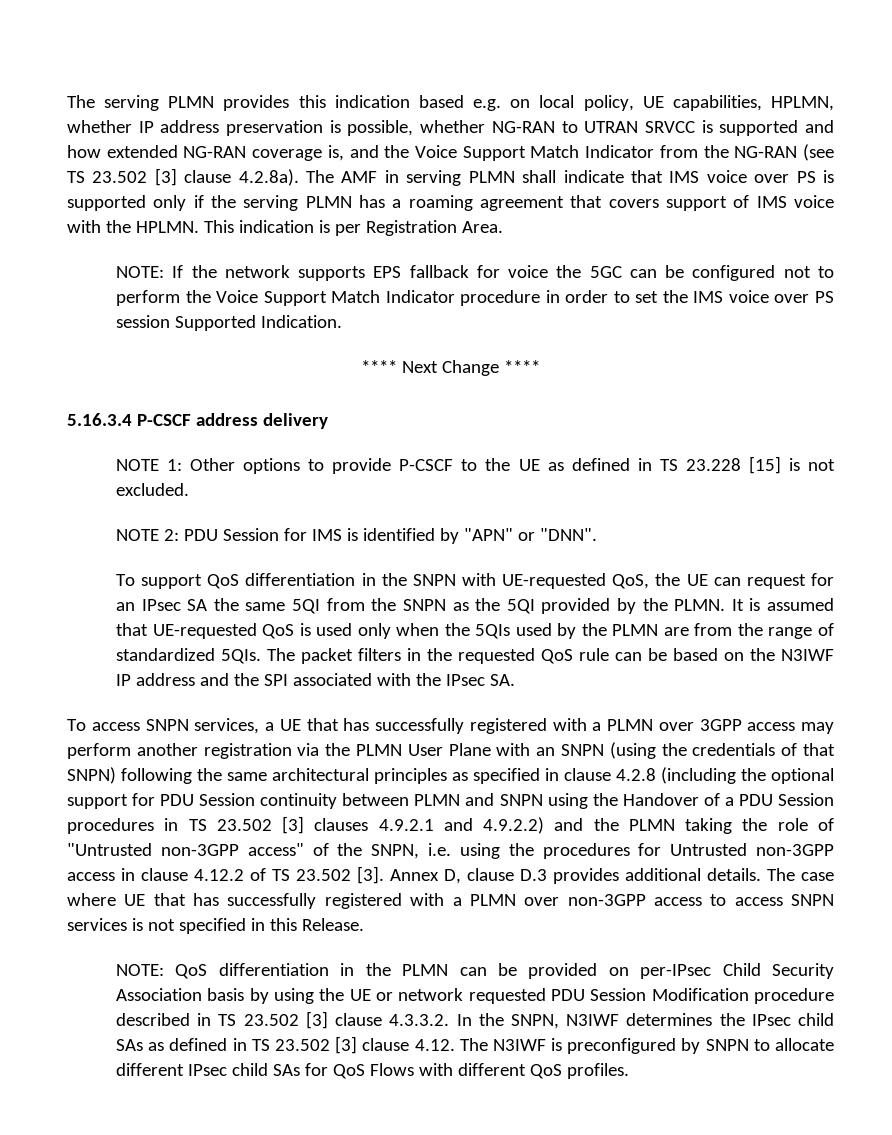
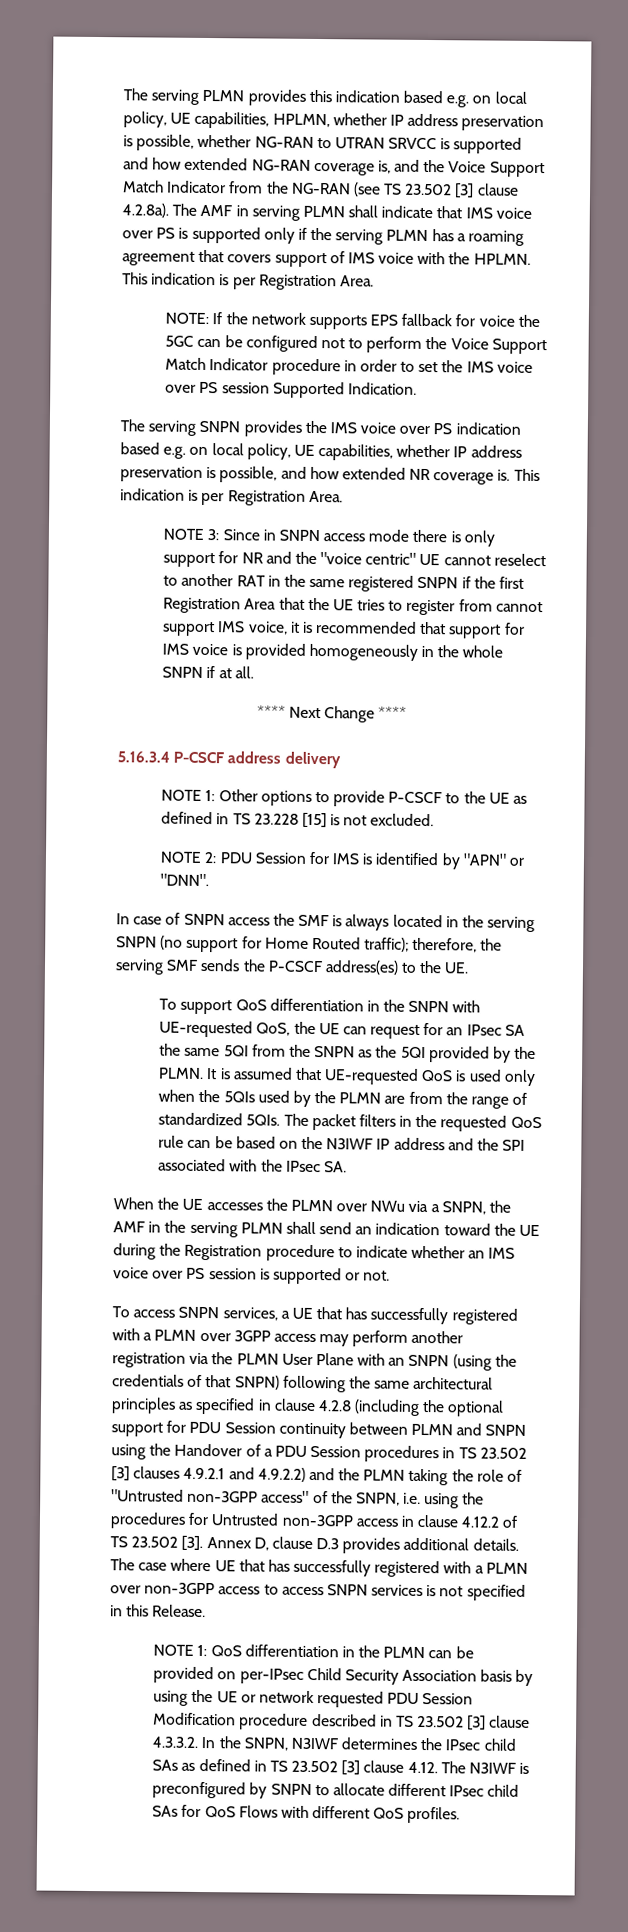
+ The serving SNPN provides the IMS voice over PS indication based e.g. on local policy, UE capabilities, whether IP address preservation is possible, and how extended NR coverage is. This indication is per Registration Area.
+ NOTE 3: Since in SNPN access mode there is only support for NR and the "voice centric" UE cannot reselect to another RAT in the same registered SNPN if the first Registration Area that the UE tries to register from cannot support IMS voice, it is recommended that support for IMS voice is provided homogeneously in the whole SNPN if at all.
+ In case of SNPN access the SMF is always located in the serving SNPN (no support for Home Routed traffic); therefore, the serving SMF sends the P-CSCF address(es) to the UE.
+ When the UE accesses the PLMN over NWu via a SNPN, the AMF in the serving PLMN shall send an indication toward the UE during the Registration procedure to indicate whether an IMS voice over PS session is supported or not.
  The case where UE that has successfully registered with a PLMN over non-3GPP access to access SNPN services is not specified in this Release.
- NOTE:
+ NOTE 1:

